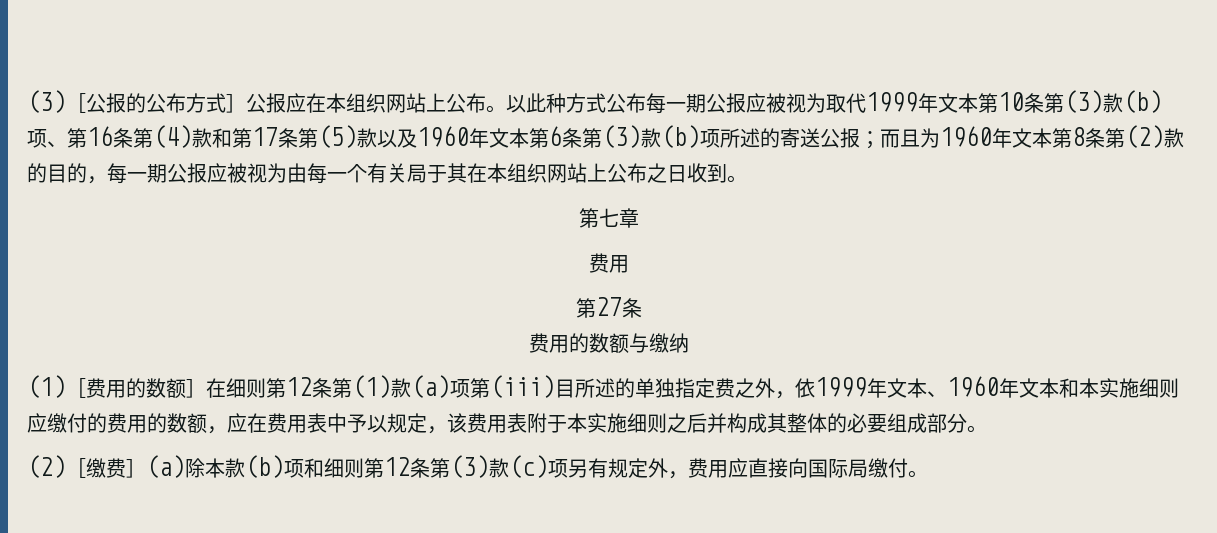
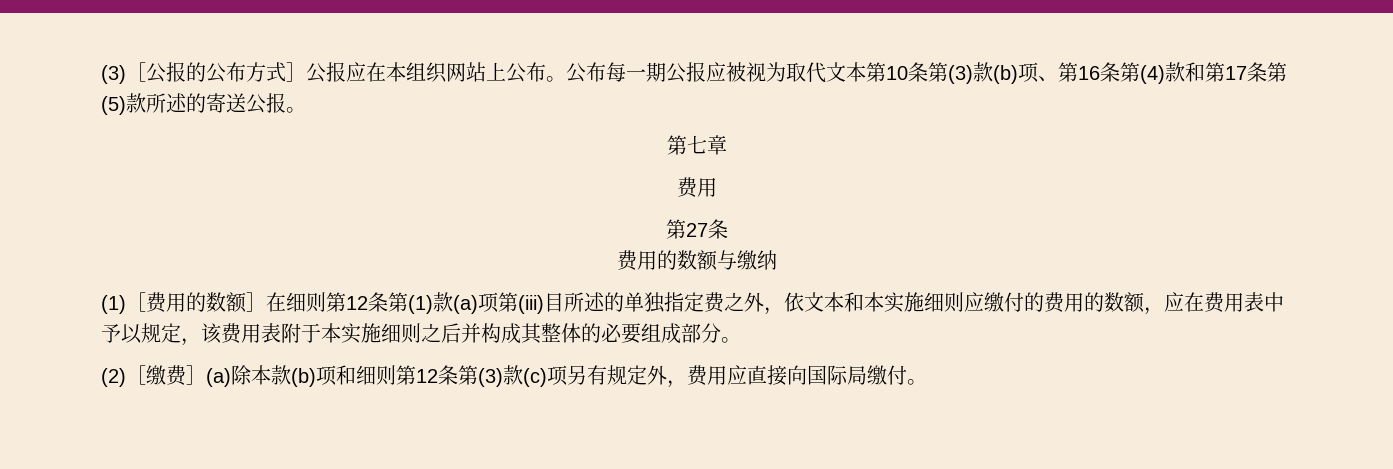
- 以此种方式公布每一期公报应被视为取代1999年文本第10条第(3)款(b)项、第16条第(4)款和第17条第(5)款以及1960年文本第6条第(3)款(b)项所述的寄送公报；而且为1960年文本第8条第(2)款的目的，每一期公报应被视为由每一个有关局于其在本组织网站上公布之日收到。
+ 公布每一期公报应被视为取代文本第10条第(3)款(b)项、第16条第(4)款和第17条第(5)款所述的寄送公报。
- (1)［费用的数额］在细则第12条第(1)款(a)项第(iii)目所述的单独指定费之外，依1999年文本、1960年文本和本实施细则应缴付的费用的数额，应在费用表中予以规定，该费用表附于本实施细则之后并构成其整体的必要组成部分。
+ (1)［费用的数额］在细则第12条第(1)款(a)项第(iii)目所述的单独指定费之外，依文本和本实施细则应缴付的费用的数额，应在费用表中予以规定，该费用表附于本实施细则之后并构成其整体的必要组成部分。

